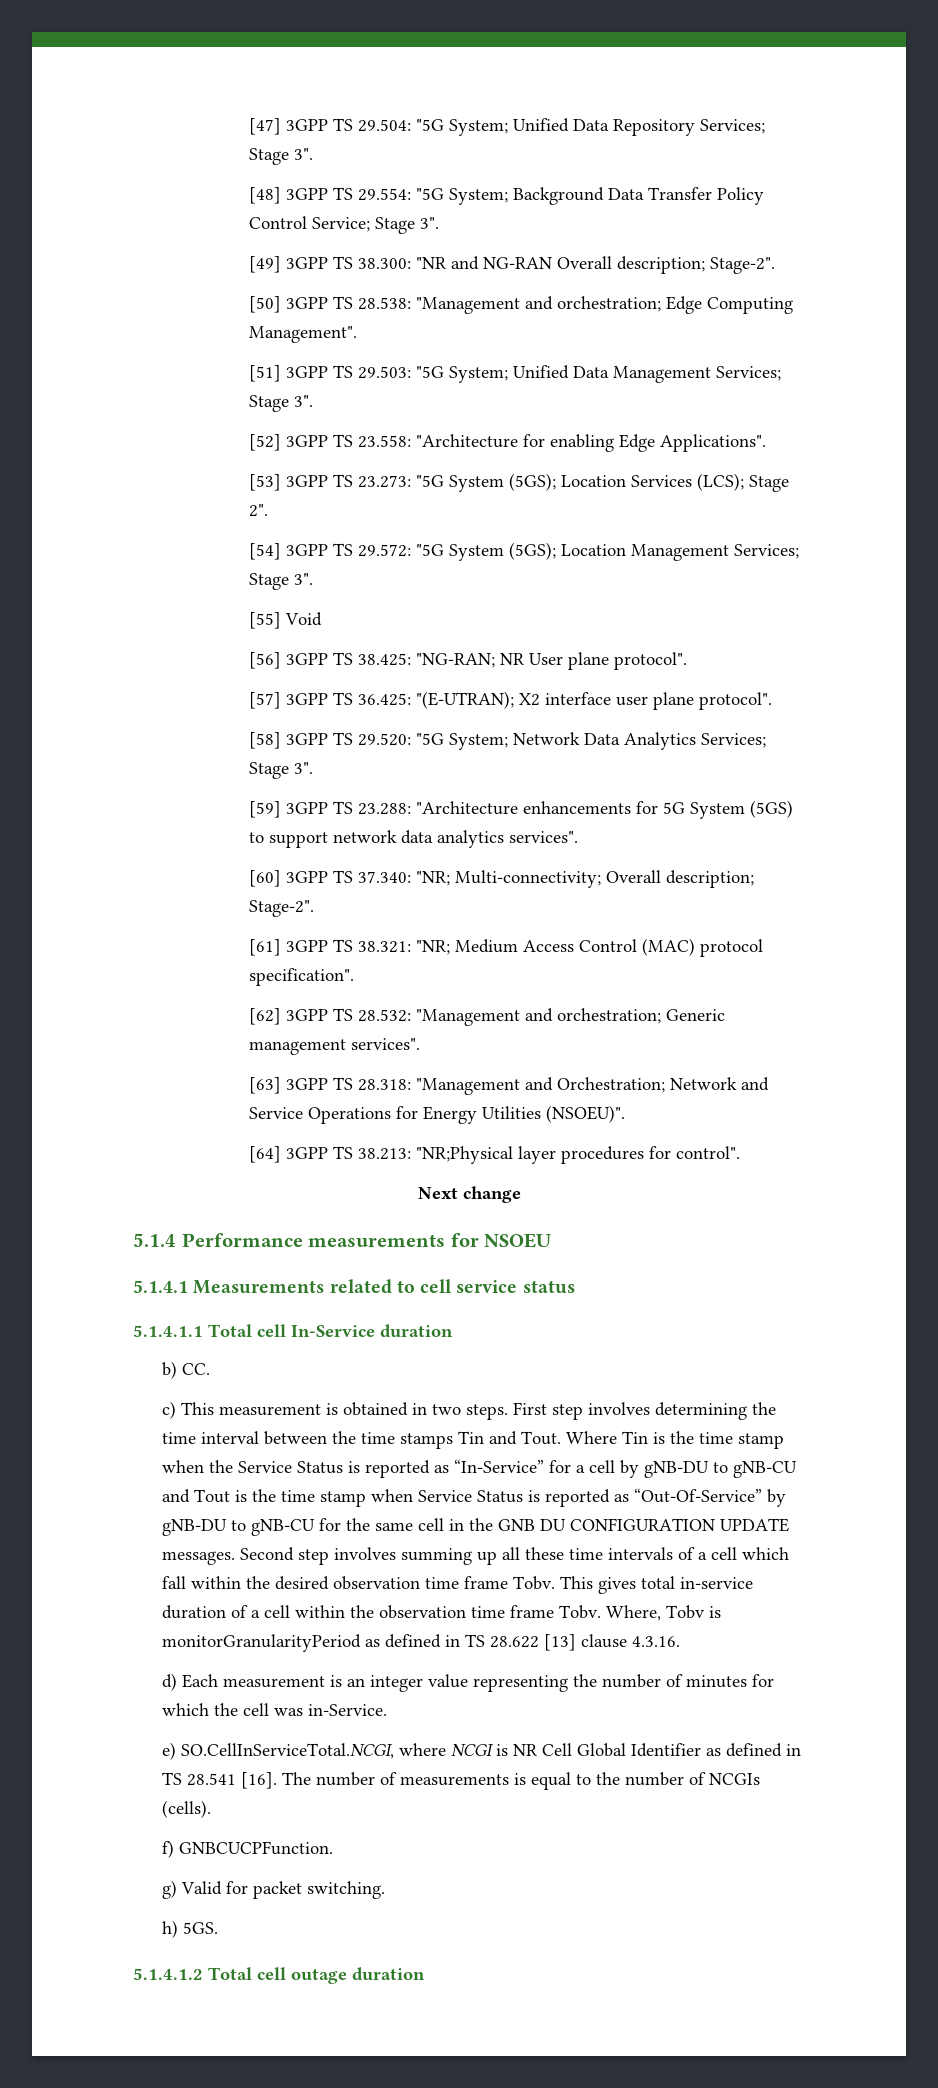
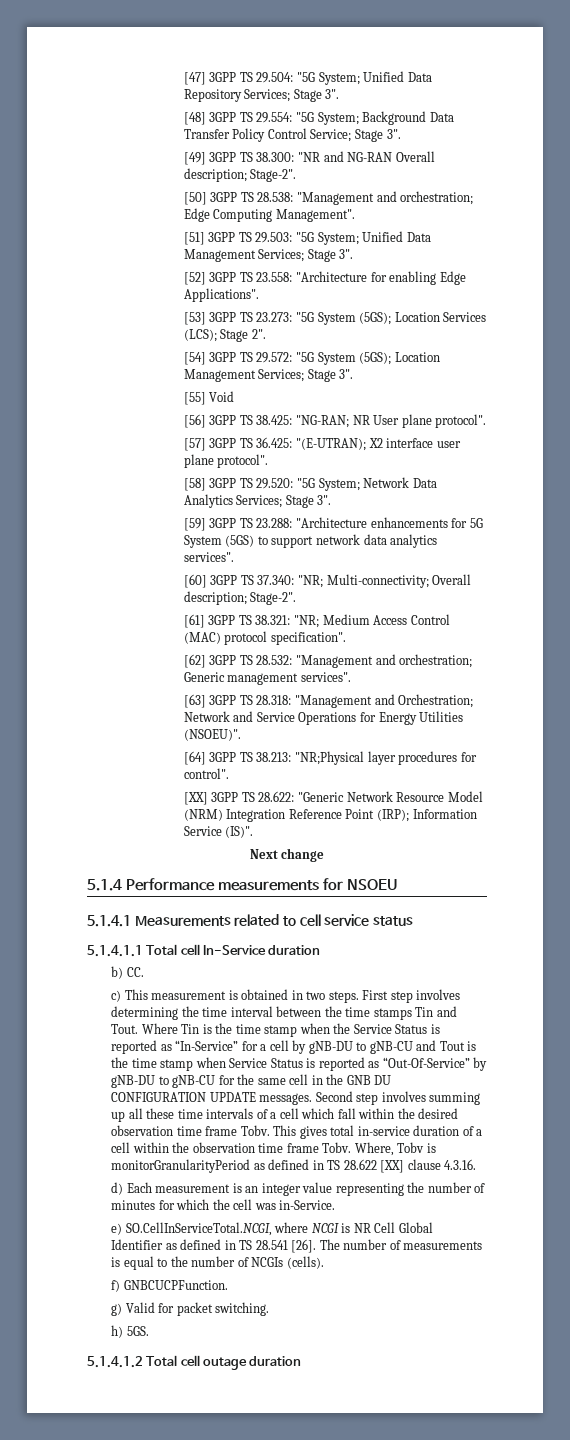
+ [XX] 3GPP TS 28.622: "Generic Network Resource Model (NRM) Integration Reference Point (IRP); Information Service (IS)".
- Where, Tobv is monitorGranularityPeriod as defined in TS 28.622 [13] clause 4.3.16.
+ Where, Tobv is monitorGranularityPeriod as defined in TS 28.622 [XX] clause 4.3.16.
- e) SO.CellInServiceTotal.NCGI, where NCGI is NR Cell Global Identifier as defined in TS 28.541 [16].
+ e) SO.CellInServiceTotal.NCGI, where NCGI is NR Cell Global Identifier as defined in TS 28.541 [26].

